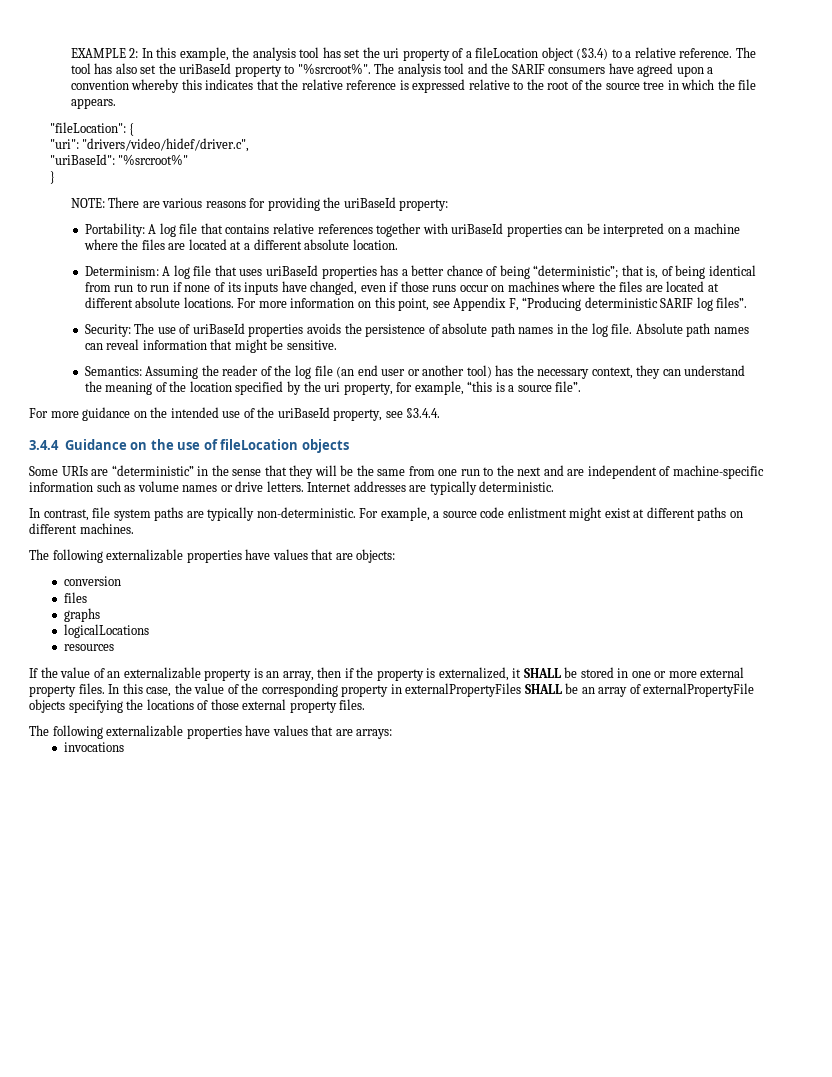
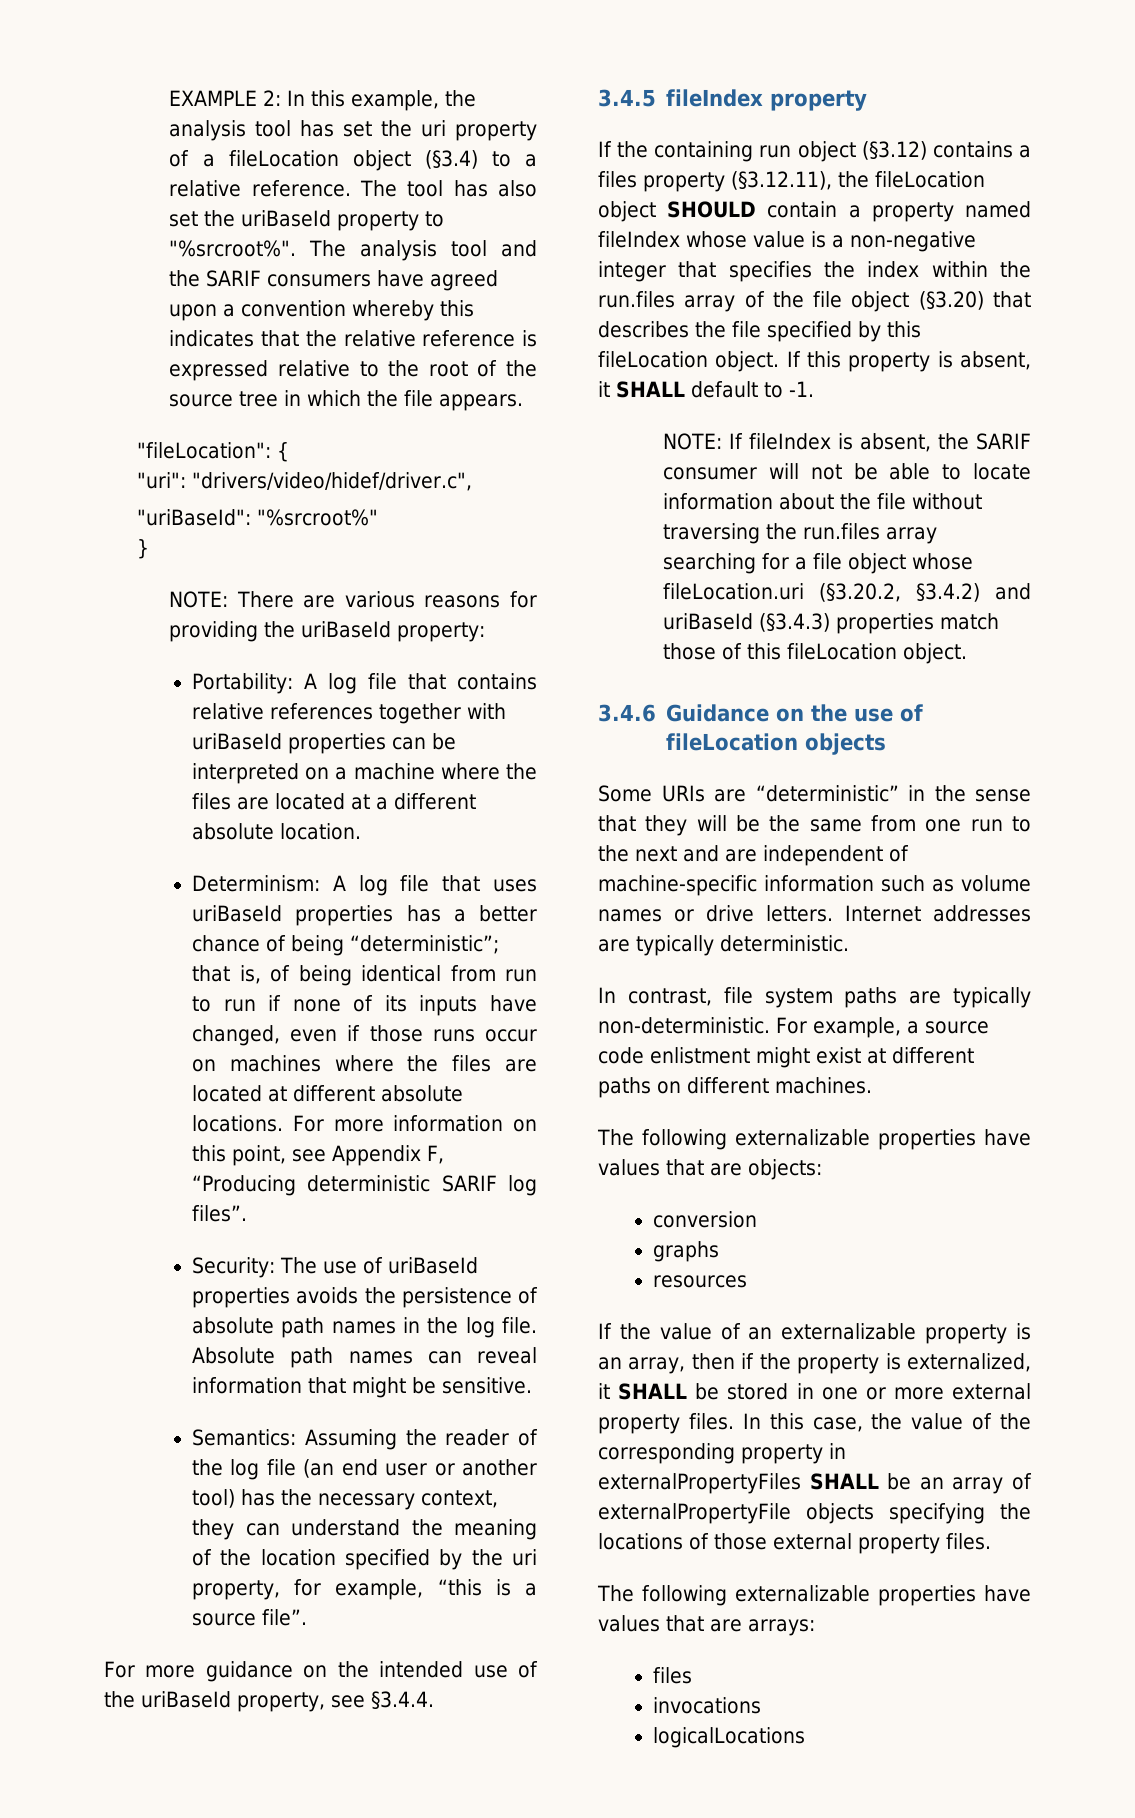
- 3.4.4 Guidance on the use of fileLocation objects
+ 3.4.5 fileIndex property
+ If the containing run object (§3.12) contains a files property (§3.12.11), the fileLocation object SHOULD contain a property named fileIndex whose value is a non-negative integer that specifies the index within the run.files array of the file object (§3.20) that describes the file specified by this fileLocation object. If this property is absent, it SHALL default to -1.
+ NOTE: If fileIndex is absent, the SARIF consumer will not be able to locate information about the file without traversing the run.files array searching for a file object whose fileLocation.uri (§3.20.2, §3.4.2) and uriBaseId (§3.4.3) properties match those of this fileLocation object.
+ 3.4.6 Guidance on the use of fileLocation objects
  conversion
- files
- logicalLocations
  The following externalizable properties have values that are arrays:
+ files
+ logicalLocations

